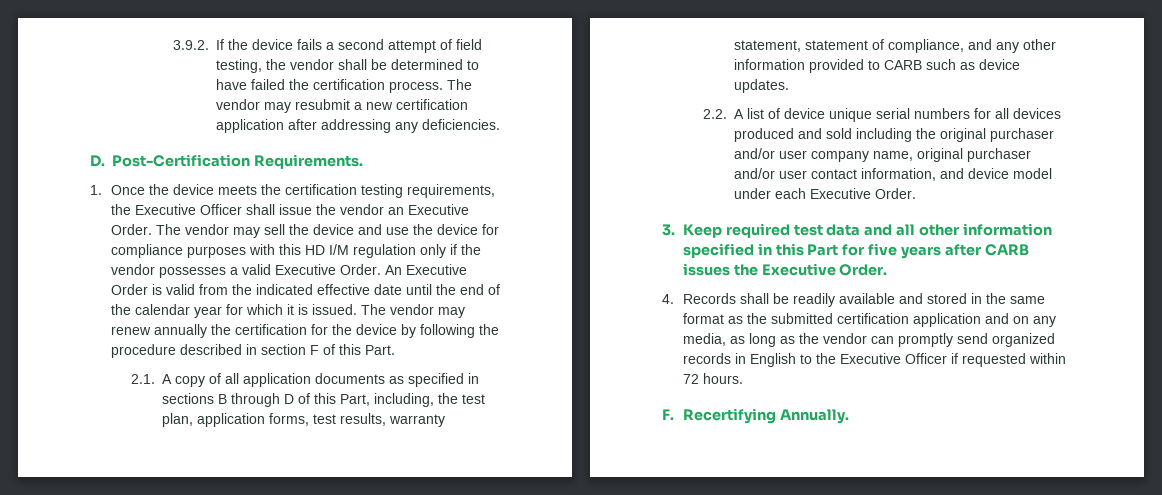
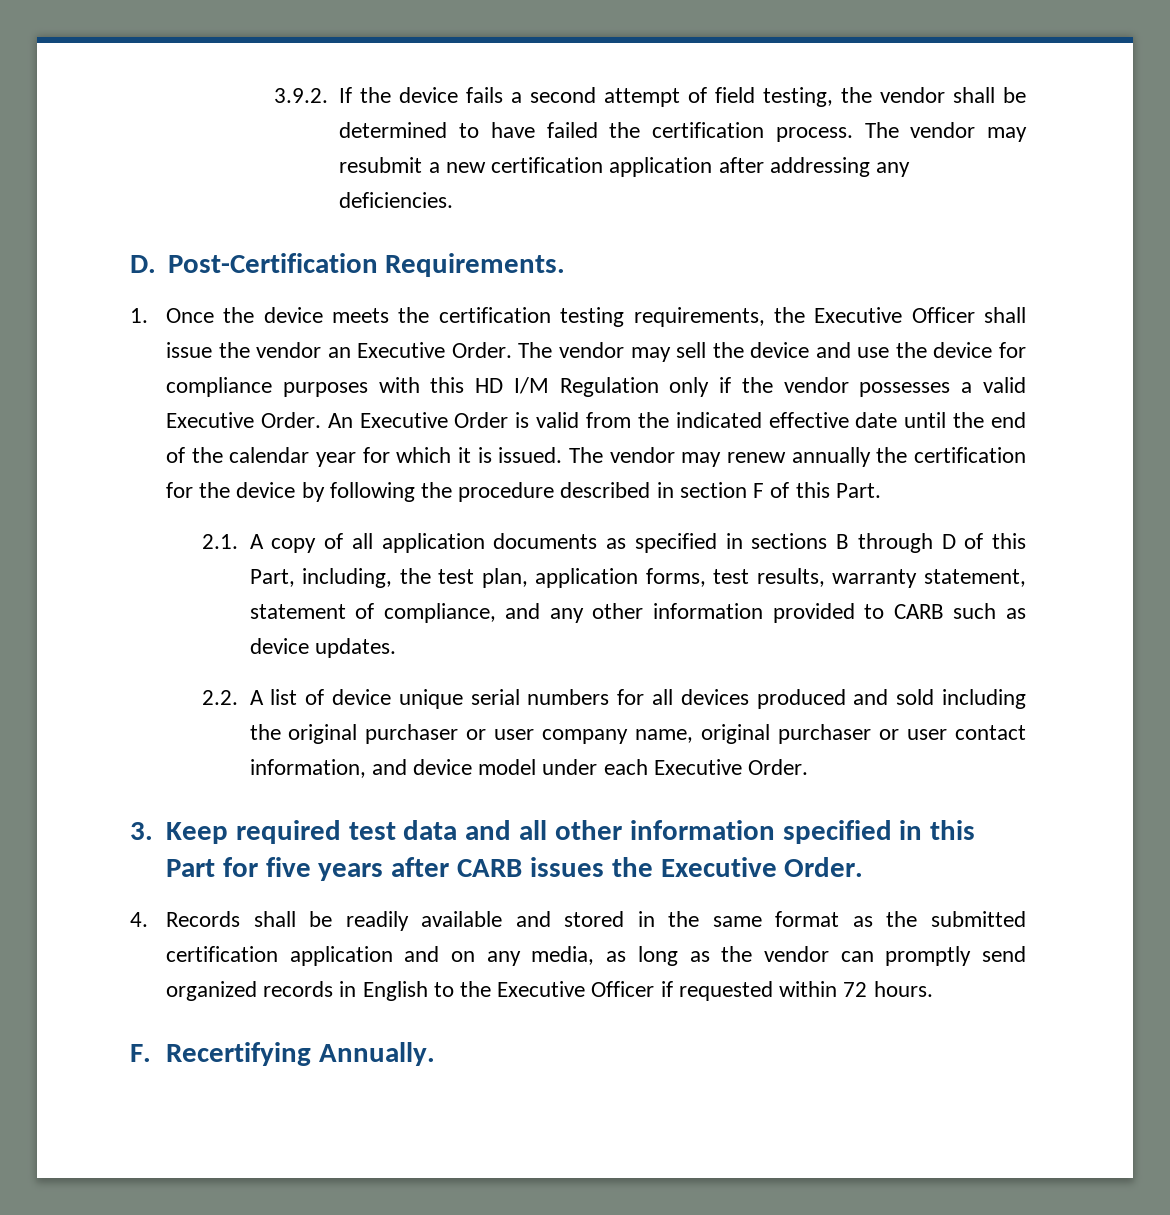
- The vendor may sell the device and use the device for compliance purposes with this HD I/M regulation only if the vendor possesses a valid Executive Order.
+ The vendor may sell the device and use the device for compliance purposes with this HD I/M Regulation only if the vendor possesses a valid Executive Order.
- 2.2. A list of device unique serial numbers for all devices produced and sold including the original purchaser and/or user company name, original purchaser and/or user contact information, and device model under each Executive Order.
+ 2.2. A list of device unique serial numbers for all devices produced and sold including the original purchaser or user company name, original purchaser or user contact information, and device model under each Executive Order.

